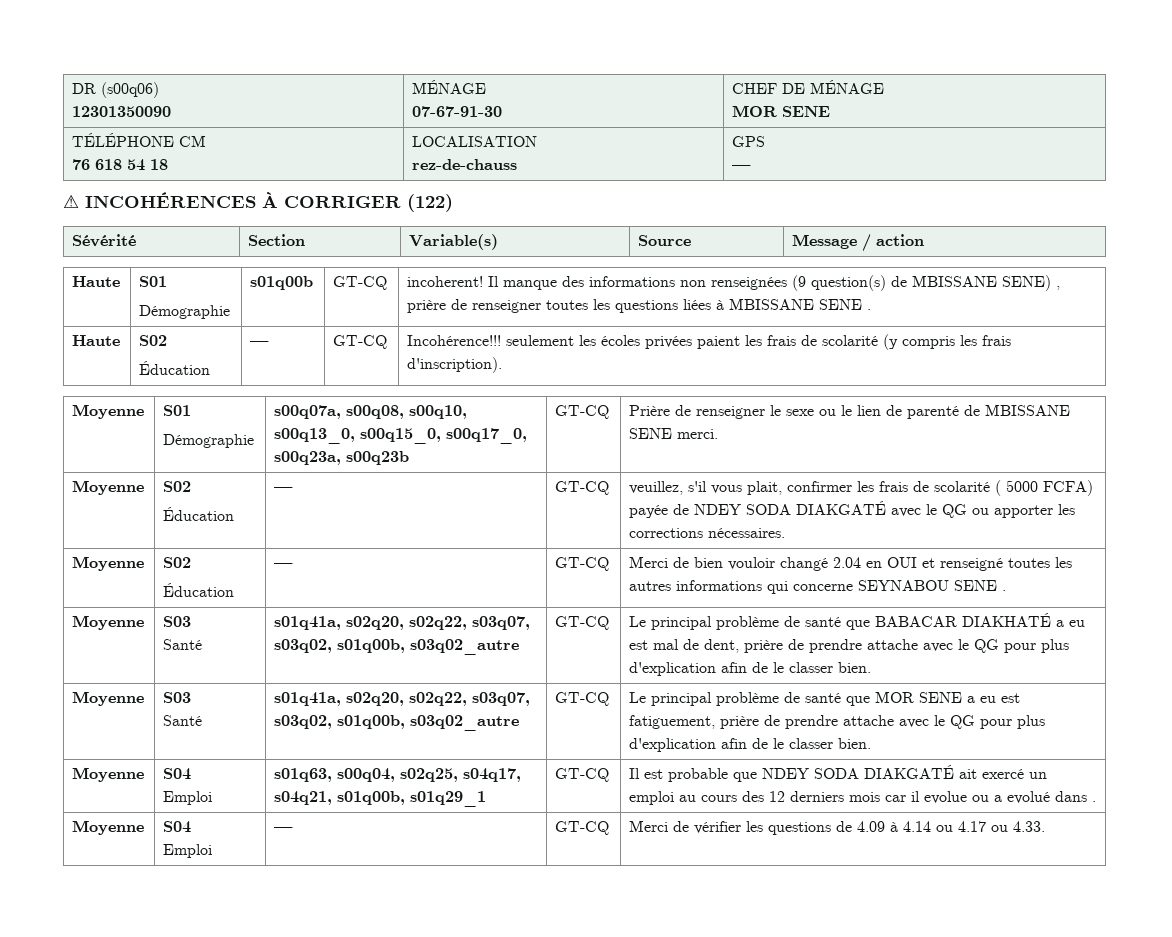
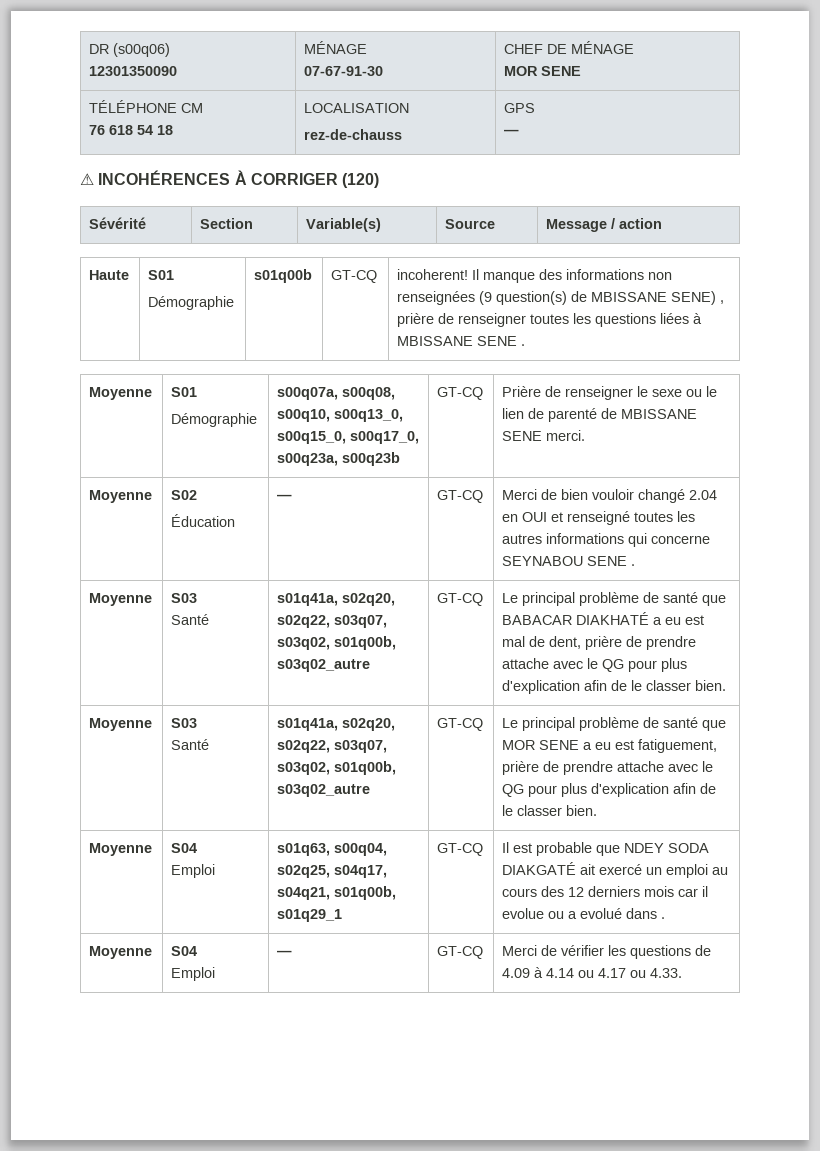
- ⚠ INCOHÉRENCES À CORRIGER (122)
+ ⚠ INCOHÉRENCES À CORRIGER (120)
- Haute | S02
- Éducation | — | GT-CQ | Incohérence!!! seulement les écoles privées paient les frais de scolarité (y compris les frais d'inscription).
  Moyenne | S01
  Démographie | s00q07a, s00q08, s00q10, s00q13_0, s00q15_0, s00q17_0, s00q23a, s00q23b | GT-CQ | Prière de renseigner le sexe ou le lien de parenté de MBISSANE SENE merci.
- Moyenne | S02
- Éducation | — | GT-CQ | veuillez, s'il vous plait, confirmer les frais de scolarité ( 5000 FCFA) payée de NDEY SODA DIAKGATÉ avec le QG ou apporter les corrections nécessaires.

